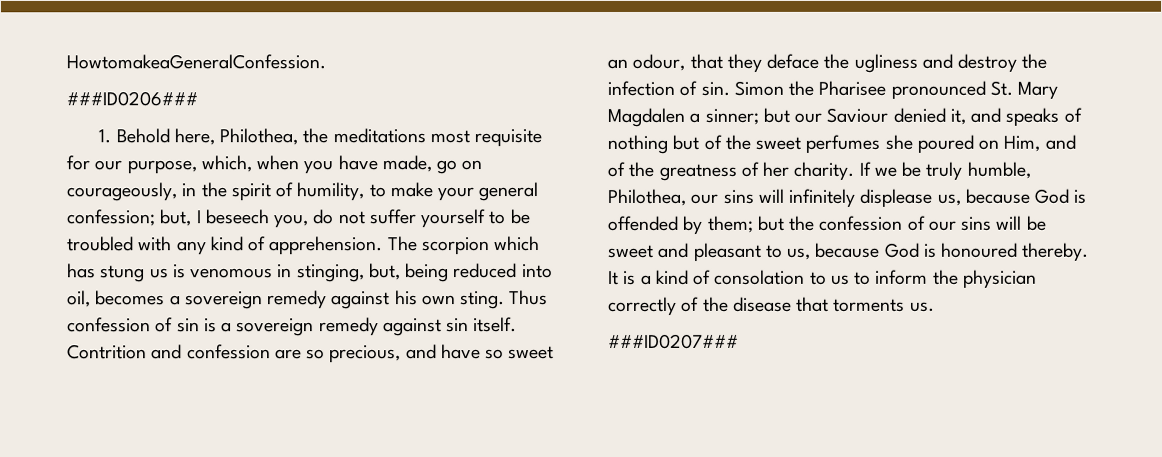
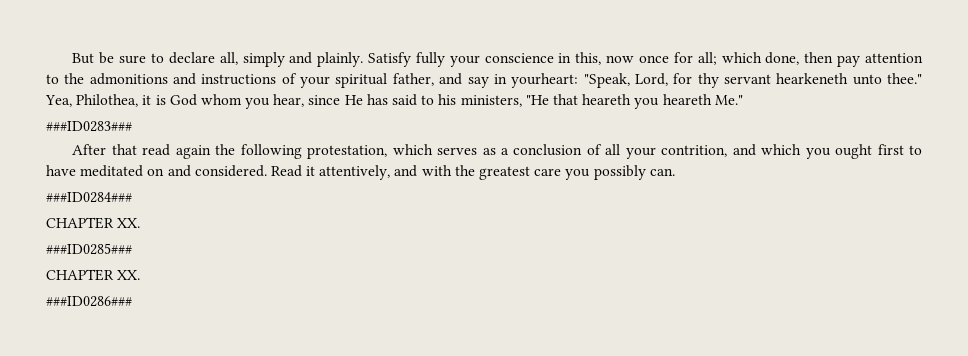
- HowtomakeaGeneralConfession.
- ###ID0206###
- 1. Behold here, Philothea, the meditations most requisite for our purpose, which, when you have made, go on courageously, in the spirit of humility, to make your general confession; but, I beseech you, do not suffer yourself to be troubled with any kind of apprehension. The scorpion which has stung us is venomous in stinging, but, being reduced into oil, becomes a sovereign remedy against his own sting. Thus confession of sin is a sovereign remedy against sin itself. Contrition and confession are so precious, and have so sweet an odour, that they deface the ugliness and destroy the infection of sin. Simon the Pharisee pronounced St. Mary Magdalen a sinner; but our Saviour denied it, and speaks of nothing but of the sweet perfumes she poured on Him, and of the greatness of her charity. If we be truly humble, Philothea, our sins will infinitely displease us, because God is offended by them; but the confession of our sins will be sweet and pleasant to us, because God is honoured thereby. It is a kind of consolation to us to inform the physician correctly of the disease that torments us.
- ###ID0207###
+ But be sure to declare all, simply and plainly. Satisfy fully your conscience in this, now once for all; which done, then pay attention to the admonitions and instructions of your spiritual father, and say in yourheart: "Speak, Lord, for thy servant hearkeneth unto thee." Yea, Philothea, it is God whom you hear, since He has said to his ministers, "He that heareth you heareth Me."
+ ###ID0283###
+ After that read again the following protestation, which serves as a conclusion of all your contrition, and which you ought first to have meditated on and considered. Read it attentively, and with the greatest care you possibly can.
+ ###ID0284###
+ CHAPTER XX.
+ ###ID0285###
+ CHAPTER XX.
+ ###ID0286###

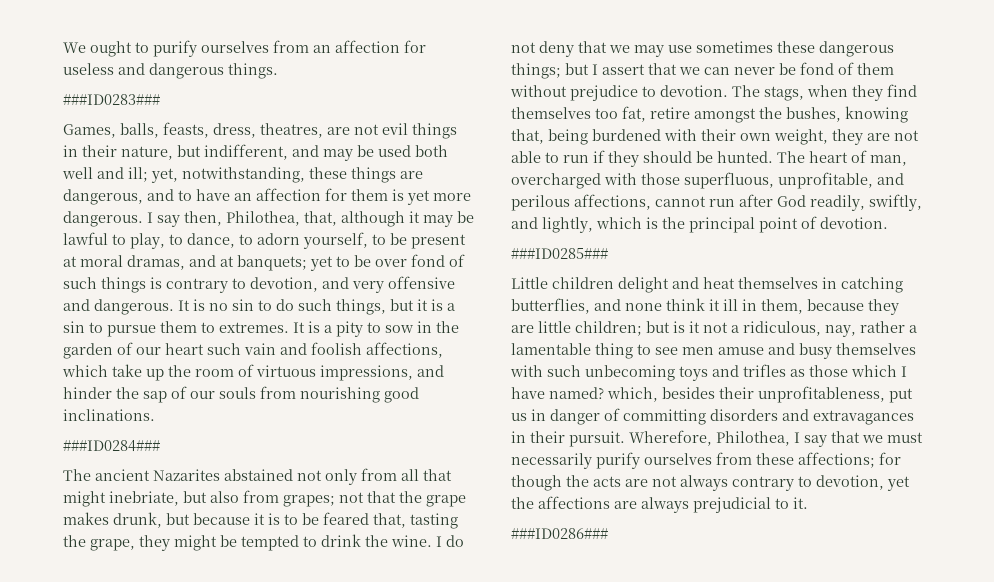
- But be sure to declare all, simply and plainly. Satisfy fully your conscience in this, now once for all; which done, then pay attention to the admonitions and instructions of your spiritual father, and say in yourheart: "Speak, Lord, for thy servant hearkeneth unto thee." Yea, Philothea, it is God whom you hear, since He has said to his ministers, "He that heareth you heareth Me."
+ We ought to purify ourselves from an affection for useless and dangerous things.
  ###ID0283###
- After that read again the following protestation, which serves as a conclusion of all your contrition, and which you ought first to have meditated on and considered. Read it attentively, and with the greatest care you possibly can.
+ Games, balls, feasts, dress, theatres, are not evil things in their nature, but indifferent, and may be used both well and ill; yet, notwithstanding, these things are dangerous, and to have an affection for them is yet more dangerous. I say then, Philothea, that, although it may be lawful to play, to dance, to adorn yourself, to be present at moral dramas, and at banquets; yet to be over fond of such things is contrary to devotion, and very offensive and dangerous. It is no sin to do such things, but it is a sin to pursue them to extremes. It is a pity to sow in the garden of our heart such vain and foolish affections, which take up the room of virtuous impressions, and hinder the sap of our souls from nourishing good inclinations.
  ###ID0284###
- CHAPTER XX.
+ The ancient Nazarites abstained not only from all that might inebriate, but also from grapes; not that the grape makes drunk, but because it is to be feared that, tasting the grape, they might be tempted to drink the wine. I do not deny that we may use sometimes these dangerous things; but I assert that we can never be fond of them without prejudice to devotion. The stags, when they find themselves too fat, retire amongst the bushes, knowing that, being burdened with their own weight, they are not able to run if they should be hunted. The heart of man, overcharged with those superfluous, unprofitable, and perilous affections, cannot run after God readily, swiftly, and lightly, which is the principal point of devotion.
  ###ID0285###
- CHAPTER XX.
+ Little children delight and heat themselves in catching butterflies, and none think it ill in them, because they are little children; but is it not a ridiculous, nay, rather a lamentable thing to see men amuse and busy themselves with such unbecoming toys and trifles as those which I have named? which, besides their unprofitableness, put us in danger of committing disorders and extravagances in their pursuit. Wherefore, Philothea, I say that we must necessarily purify ourselves from these affections; for though the acts are not always contrary to devotion, yet the affections are always prejudicial to it.

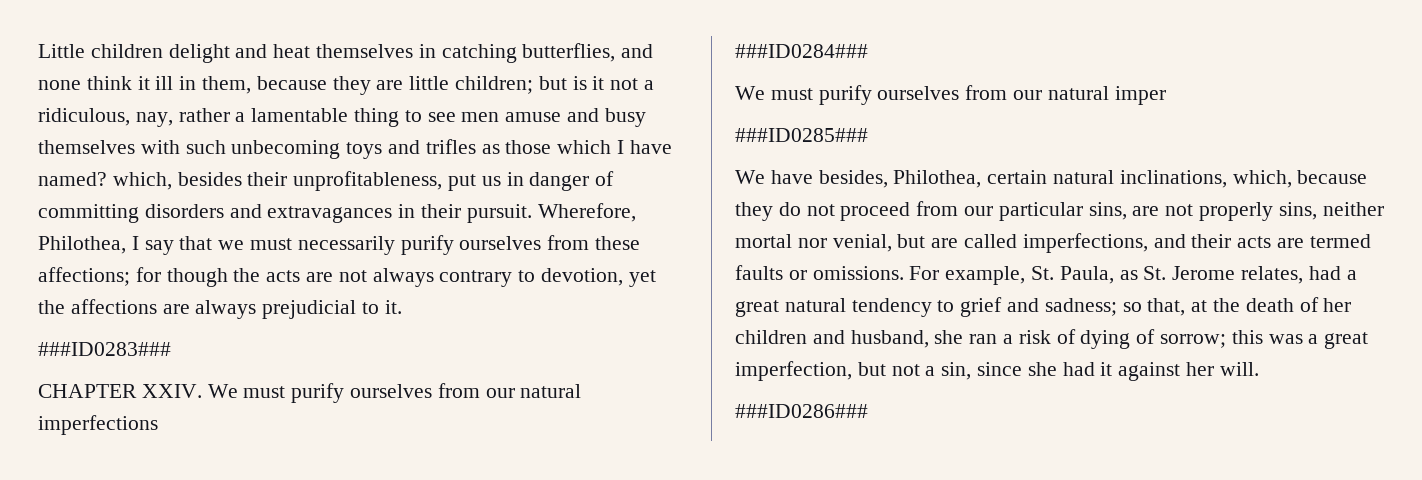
- We ought to purify ourselves from an affection for useless and dangerous things.
- ###ID0283###
- Games, balls, feasts, dress, theatres, are not evil things in their nature, but indifferent, and may be used both well and ill; yet, notwithstanding, these things are dangerous, and to have an affection for them is yet more dangerous. I say then, Philothea, that, although it may be lawful to play, to dance, to adorn yourself, to be present at moral dramas, and at banquets; yet to be over fond of such things is contrary to devotion, and very offensive and dangerous. It is no sin to do such things, but it is a sin to pursue them to extremes. It is a pity to sow in the garden of our heart such vain and foolish affections, which take up the room of virtuous impressions, and hinder the sap of our souls from nourishing good inclinations.
- ###ID0284###
- The ancient Nazarites abstained not only from all that might inebriate, but also from grapes; not that the grape makes drunk, but because it is to be feared that, tasting the grape, they might be tempted to drink the wine. I do not deny that we may use sometimes these dangerous things; but I assert that we can never be fond of them without prejudice to devotion. The stags, when they find themselves too fat, retire amongst the bushes, knowing that, being burdened with their own weight, they are not able to run if they should be hunted. The heart of man, overcharged with those superfluous, unprofitable, and perilous affections, cannot run after God readily, swiftly, and lightly, which is the principal point of devotion.
- ###ID0285###
+ ###ID0283###
+ CHAPTER XXIV. We must purify ourselves from our natural imperfections
+ ###ID0284###
+ We must purify ourselves from our natural imper
+ ###ID0285###
+ We have besides, Philothea, certain natural inclinations, which, because they do not proceed from our particular sins, are not properly sins, neither mortal nor venial, but are called imperfections, and their acts are termed faults or omissions. For example, St. Paula, as St. Jerome relates, had a great natural tendency to grief and sadness; so that, at the death of her children and husband, she ran a risk of dying of sorrow; this was a great imperfection, but not a sin, since she had it against her will.

